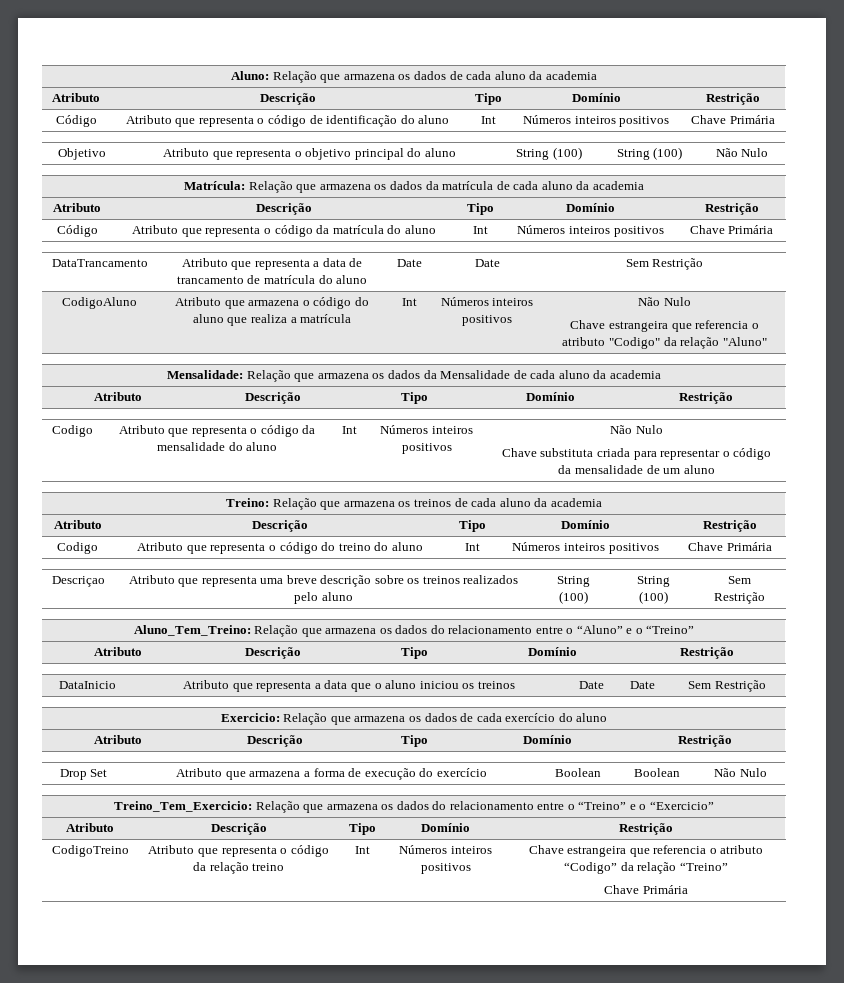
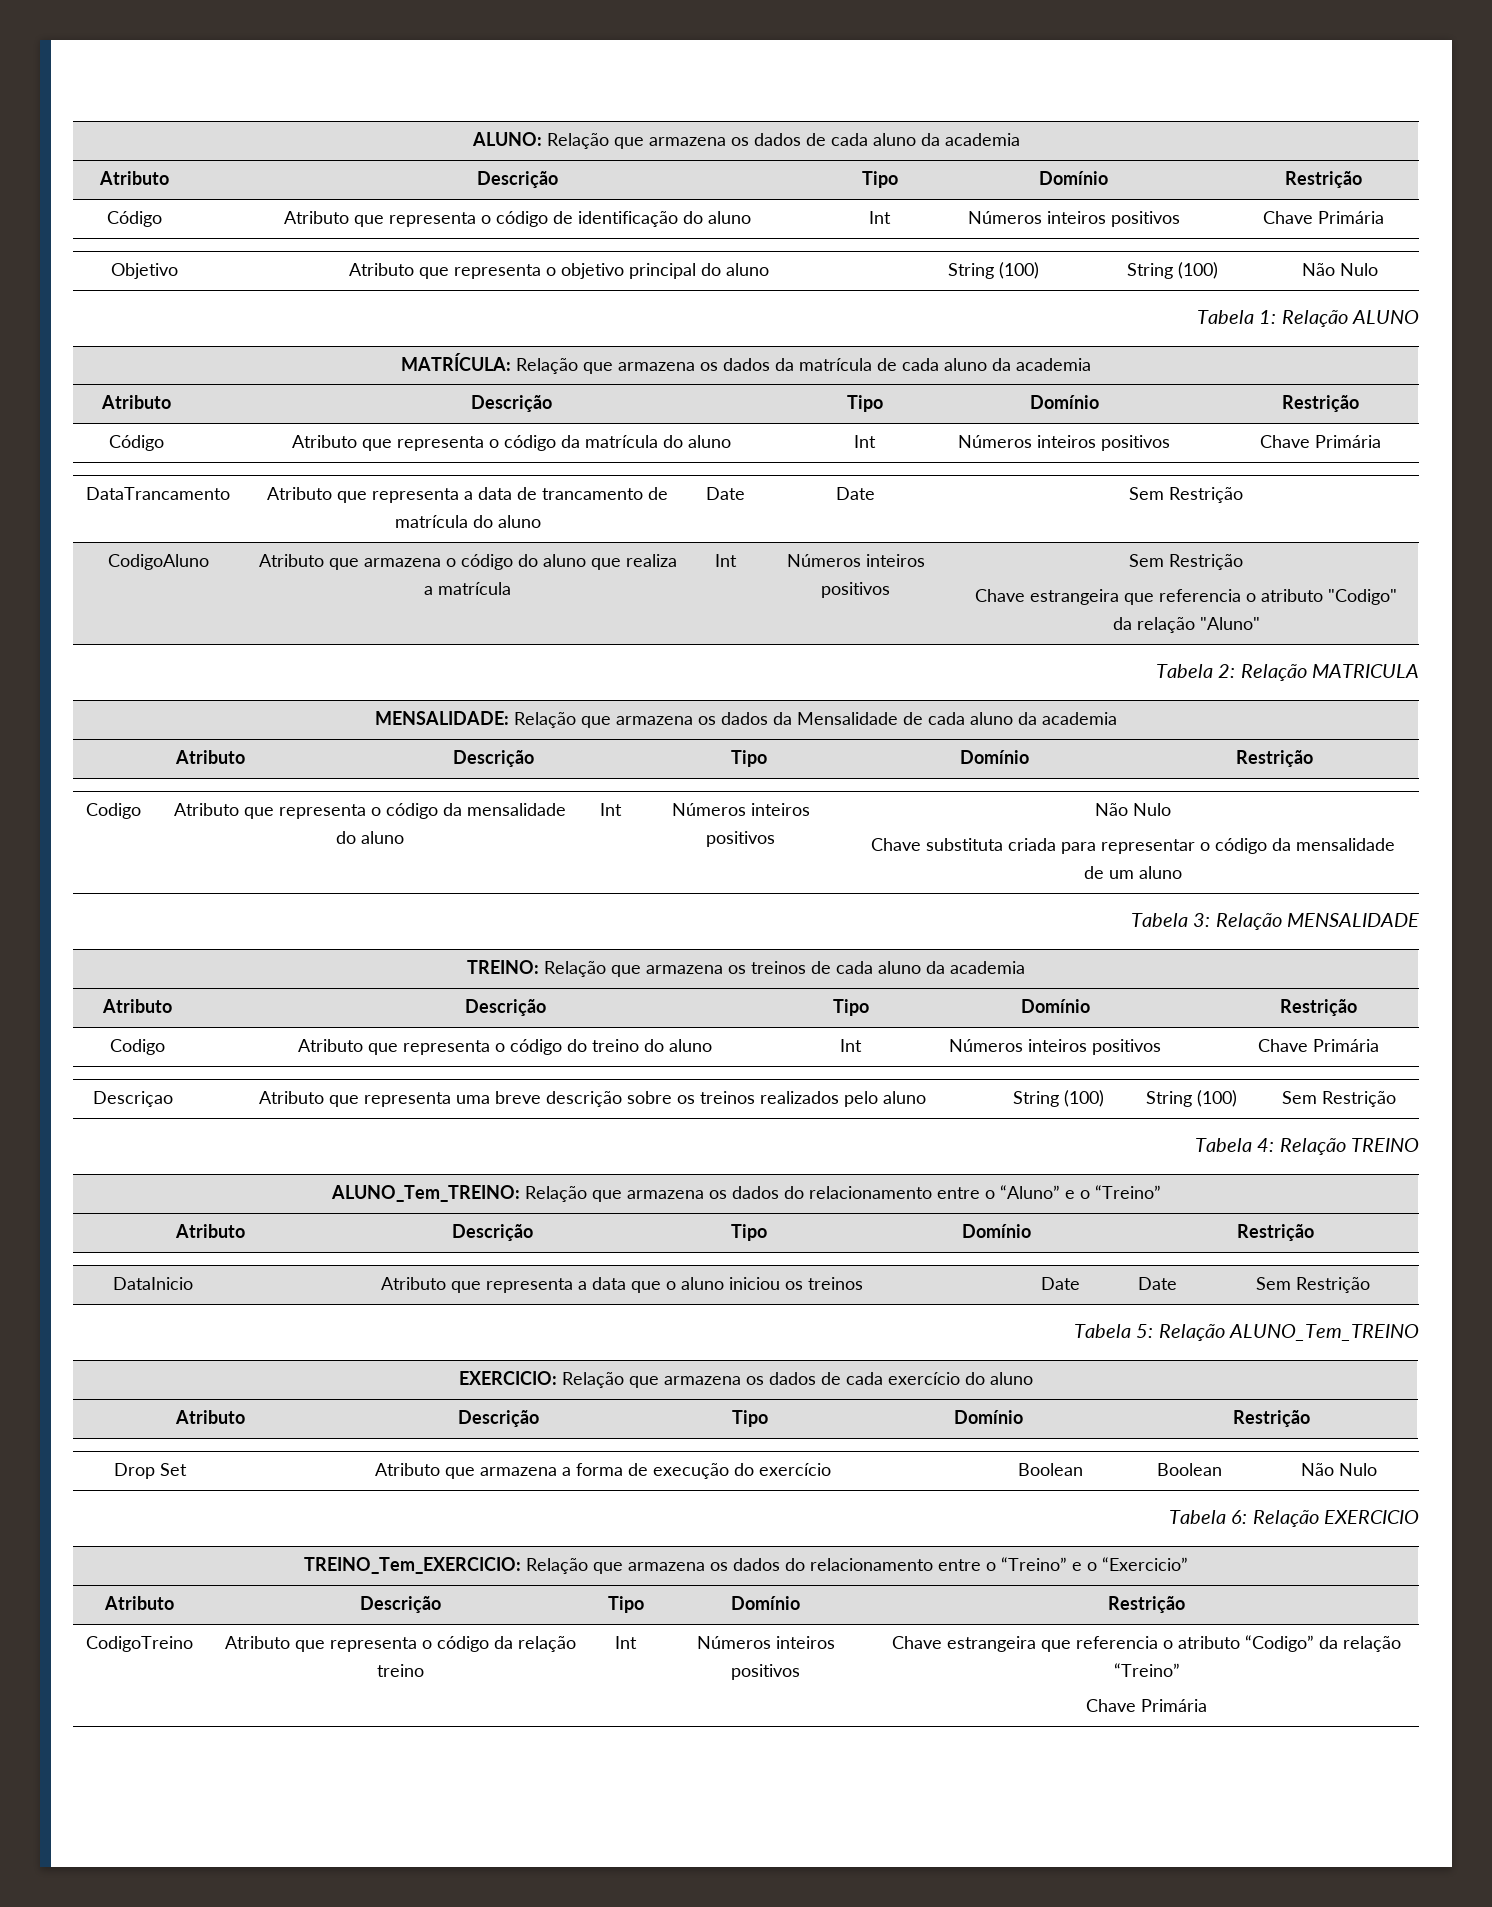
- Aluno: Relação que armazena os dados de cada aluno da academia
+ ALUNO: Relação que armazena os dados de cada aluno da academia
- Matrícula: Relação que armazena os dados da matrícula de cada aluno da academia
+ Tabela 1: Relação ALUNO
+ MATRÍCULA: Relação que armazena os dados da matrícula de cada aluno da academia
- CodigoAluno | Atributo que armazena o código do aluno que realiza a matrícula | Int | Números inteiros positivos | Não Nulo
+ CodigoAluno | Atributo que armazena o código do aluno que realiza a matrícula | Int | Números inteiros positivos | Sem Restrição
- Mensalidade: Relação que armazena os dados da Mensalidade de cada aluno da academia
+ Tabela 2: Relação MATRICULA
+ MENSALIDADE: Relação que armazena os dados da Mensalidade de cada aluno da academia
- Treino: Relação que armazena os treinos de cada aluno da academia
+ Tabela 3: Relação MENSALIDADE
+ TREINO: Relação que armazena os treinos de cada aluno da academia
- Aluno_Tem_Treino: Relação que armazena os dados do relacionamento entre o “Aluno” e o “Treino”
+ Tabela 4: Relação TREINO
+ ALUNO_Tem_TREINO: Relação que armazena os dados do relacionamento entre o “Aluno” e o “Treino”
- Exercicio: Relação que armazena os dados de cada exercício do aluno
+ Tabela 5: Relação ALUNO_Tem_TREINO
+ EXERCICIO: Relação que armazena os dados de cada exercício do aluno
- Treino_Tem_Exercicio: Relação que armazena os dados do relacionamento entre o “Treino” e o “Exercicio”
+ Tabela 6: Relação EXERCICIO
+ TREINO_Tem_EXERCICIO: Relação que armazena os dados do relacionamento entre o “Treino” e o “Exercicio”

